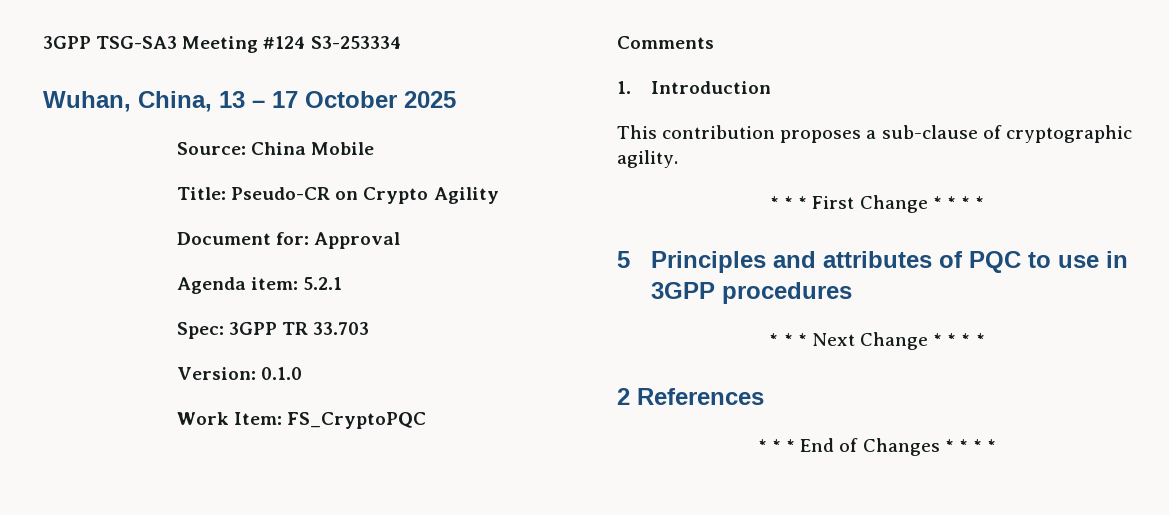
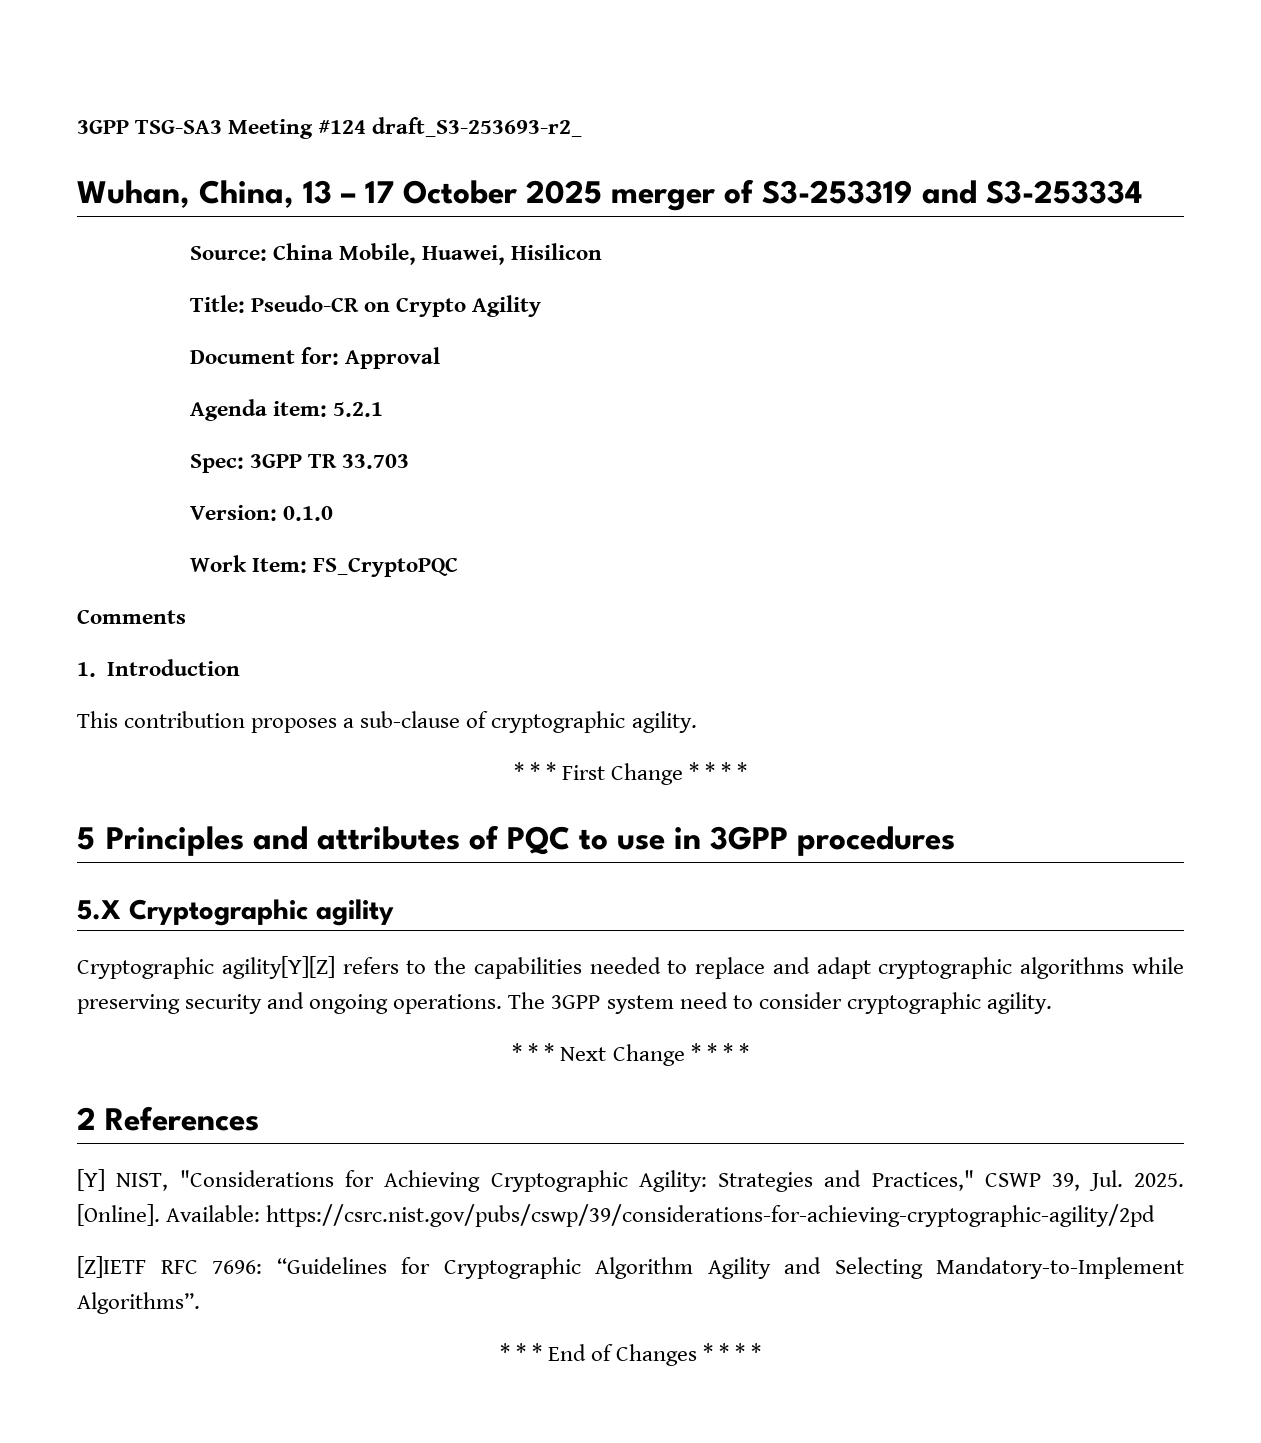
- 3GPP TSG-SA3 Meeting #124 S3-253334
+ 3GPP TSG-SA3 Meeting #124 draft_S3-253693-r2_
- Wuhan, China, 13 – 17 October 2025
+ Wuhan, China, 13 – 17 October 2025 merger of S3-253319 and S3-253334
- Source: China Mobile
+ Source: China Mobile, Huawei, Hisilicon
+ 5.X Cryptographic agility
+ Cryptographic agility[Y][Z] refers to the capabilities needed to replace and adapt cryptographic algorithms while preserving security and ongoing operations. The 3GPP system need to consider cryptographic agility.
+ [Y] NIST, "Considerations for Achieving Cryptographic Agility: Strategies and Practices," CSWP 39, Jul. 2025. [Online]. Available: https://csrc.nist.gov/pubs/cswp/39/considerations-for-achieving-cryptographic-agility/2pd
+ [Z]IETF RFC 7696: “Guidelines for Cryptographic Algorithm Agility and Selecting Mandatory-to-Implement Algorithms”.

